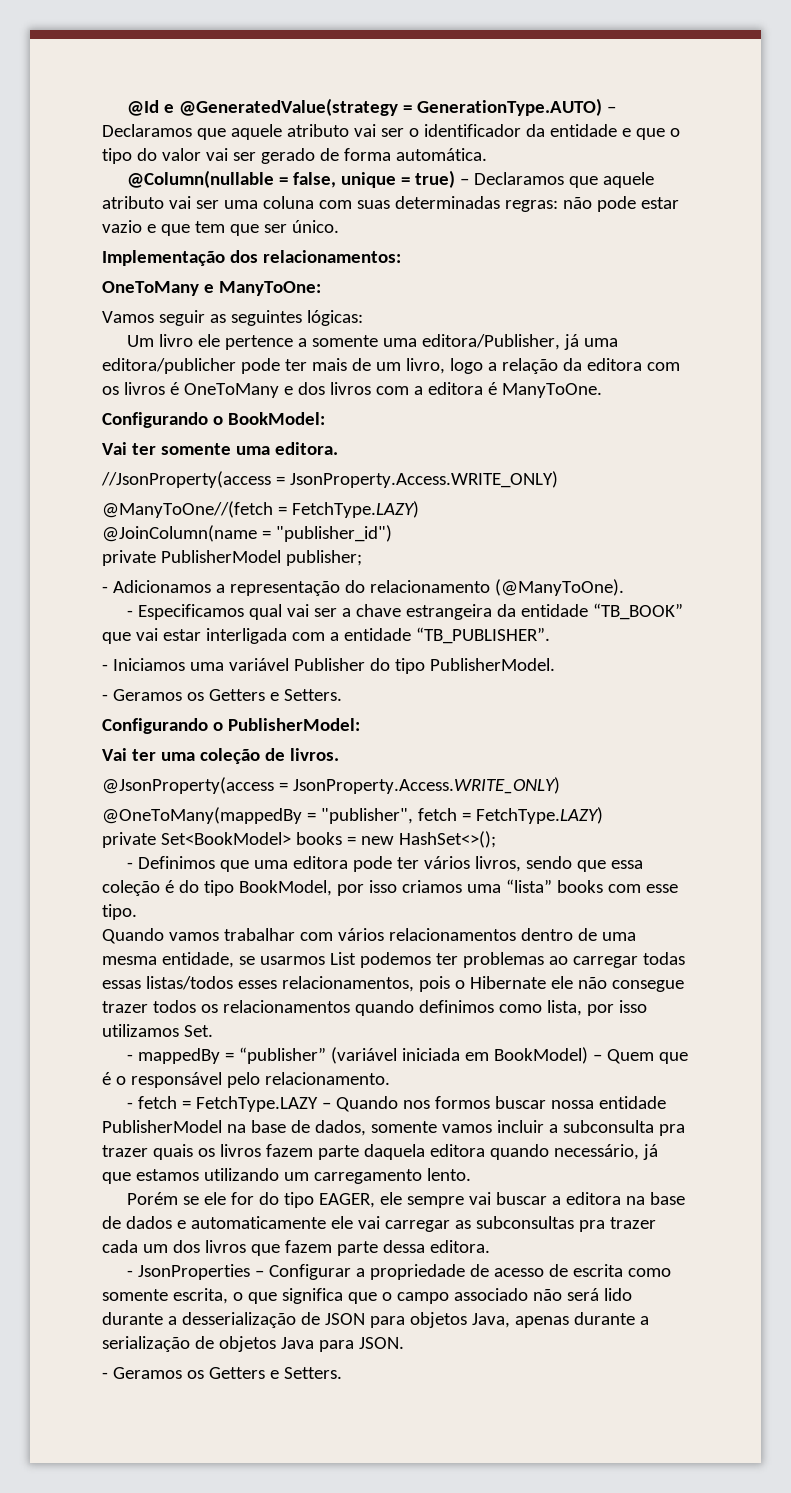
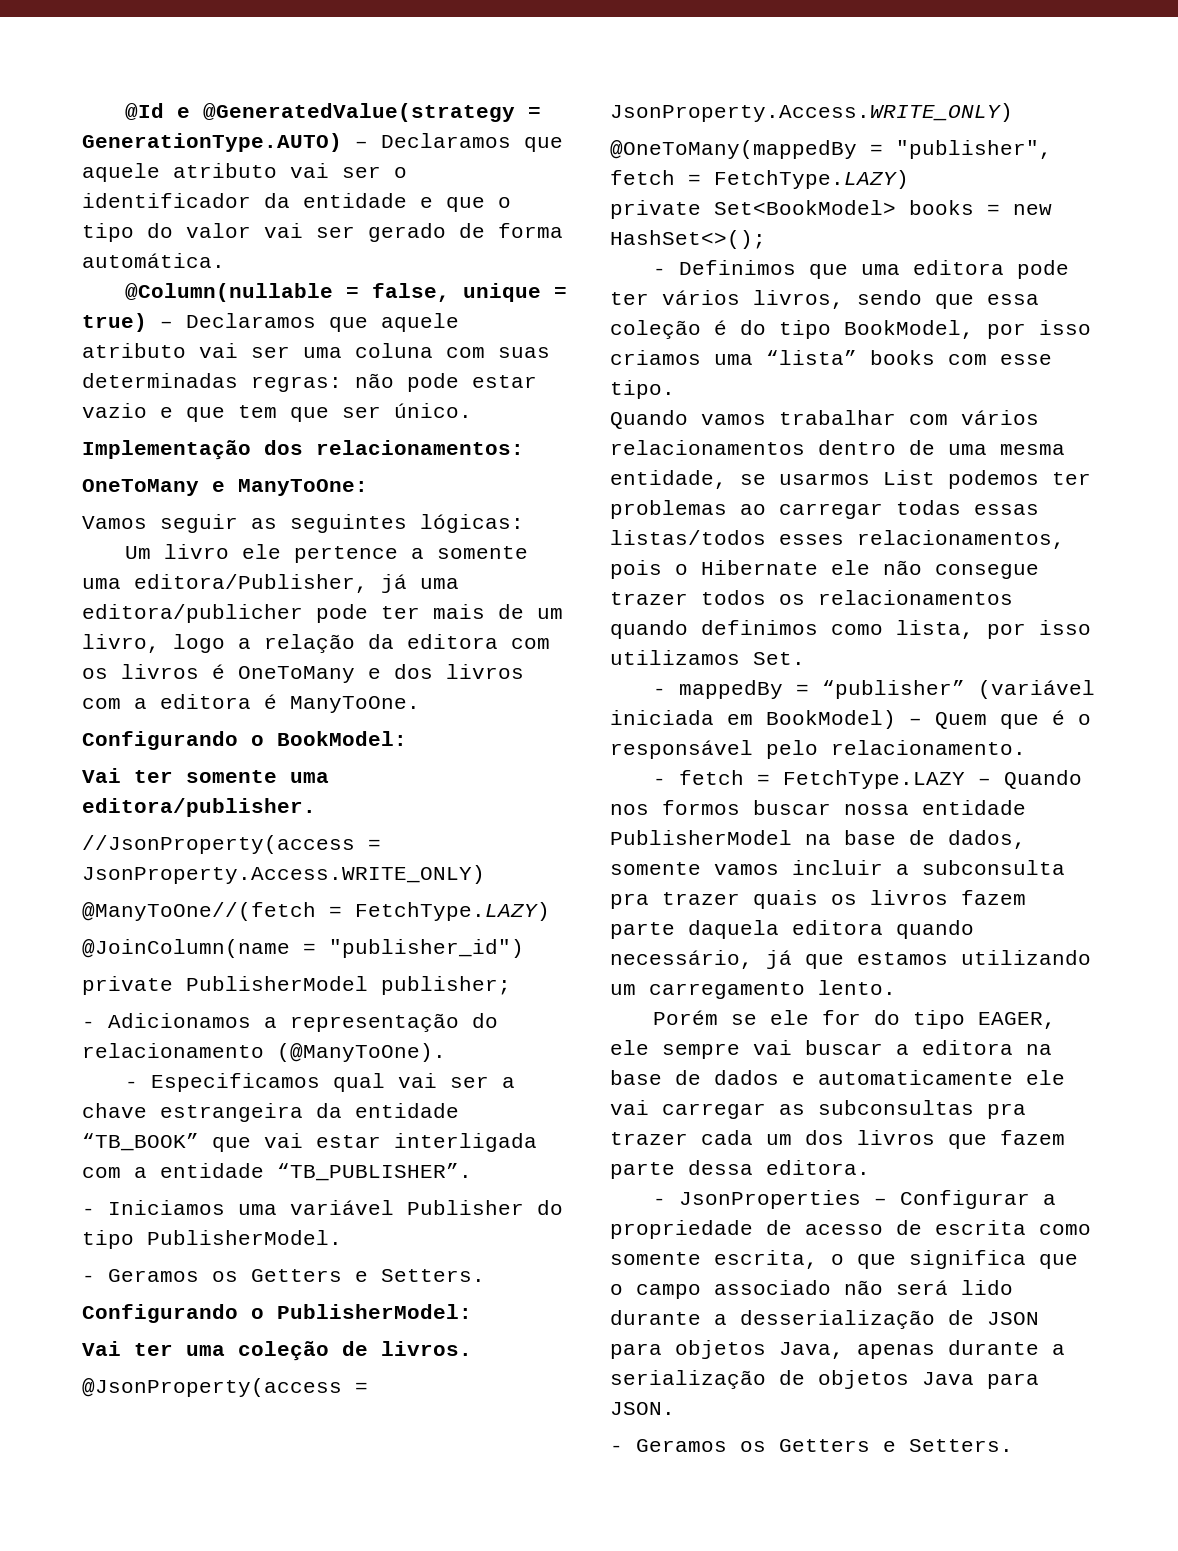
- Vai ter somente uma editora.
+ Vai ter somente uma editora/publisher.

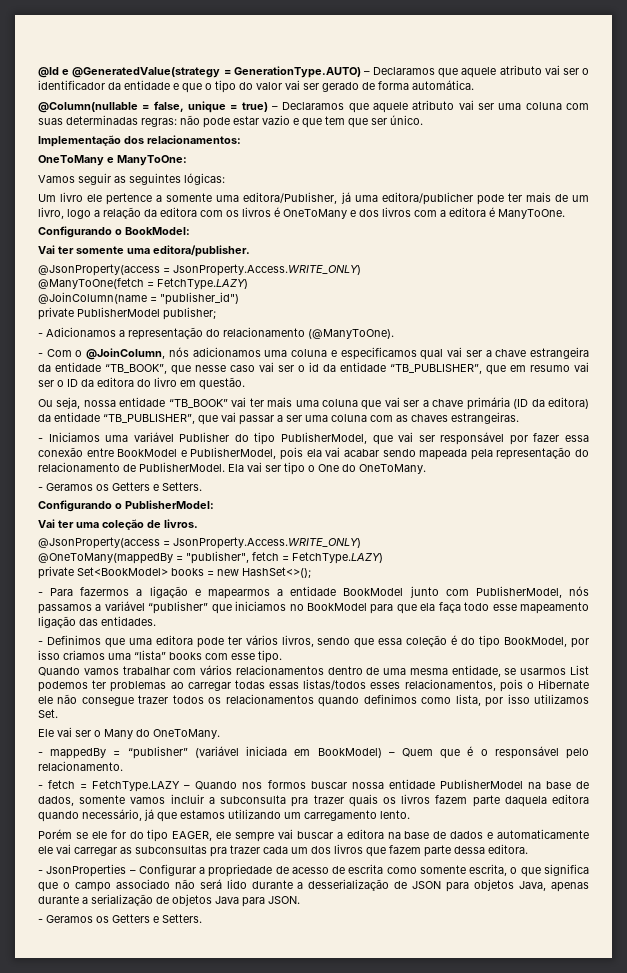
  Vai ter somente uma editora/publisher.
- //JsonProperty(access = JsonProperty.Access.WRITE_ONLY)
- @ManyToOne//(fetch = FetchType.LAZY)
+ @JsonProperty(access = JsonProperty.Access.WRITE_ONLY)
+ @ManyToOne(fetch = FetchType.LAZY)
- - Especificamos qual vai ser a chave estrangeira da entidade “TB_BOOK” que vai estar interligada com a entidade “TB_PUBLISHER”.
+ - Com o @JoinColumn, nós adicionamos uma coluna e especificamos qual vai ser a chave estrangeira da entidade “TB_BOOK”, que nesse caso vai ser o id da entidade “TB_PUBLISHER”, que em resumo vai ser o ID da editora do livro em questão.
+ Ou seja, nossa entidade “TB_BOOK” vai ter mais uma coluna que vai ser a chave primária (ID da editora) da entidade “TB_PUBLISHER”, que vai passar a ser uma coluna com as chaves estrangeiras.
- - Iniciamos uma variável Publisher do tipo PublisherModel.
+ - Iniciamos uma variável Publisher do tipo PublisherModel, que vai ser responsável por fazer essa conexão entre BookModel e PublisherModel, pois ela vai acabar sendo mapeada pela representação do relacionamento de PublisherModel. Ela vai ser tipo o One do OneToMany.
+ - Para fazermos a ligação e mapearmos a entidade BookModel junto com PublisherModel, nós passamos a variável “publisher” que iniciamos no BookModel para que ela faça todo esse mapeamento ligação das entidades.
+ Ele vai ser o Many do OneToMany.

